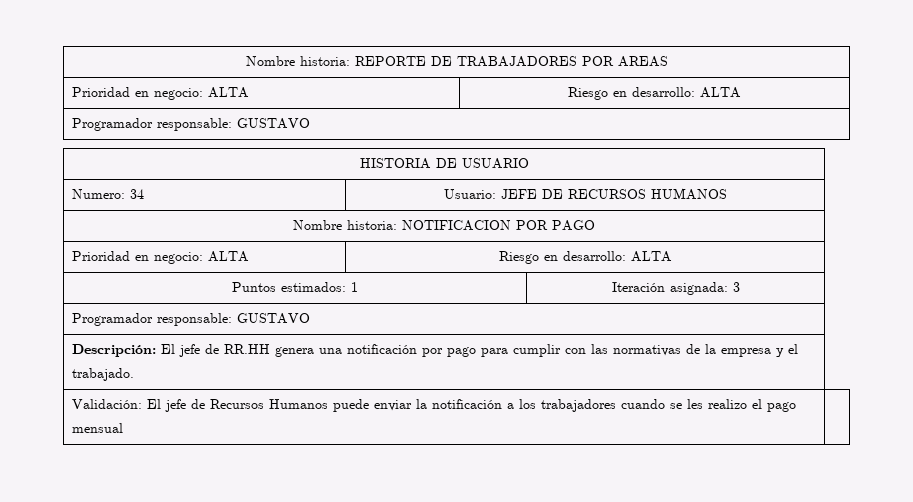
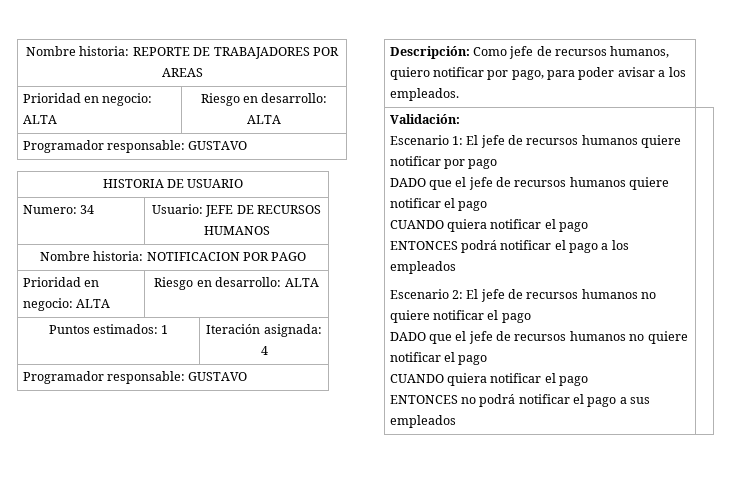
- Puntos estimados: 1 | Iteración asignada: 3
+ Puntos estimados: 1 | Iteración asignada: 4
- Descripción: El jefe de RR.HH genera una notificación por pago para cumplir con las normativas de la empresa y el trabajado.
- Validación: El jefe de Recursos Humanos puede enviar la notificación a los trabajadores cuando se les realizo el pago mensual |
+ Descripción: Como jefe de recursos humanos, quiero notificar por pago, para poder avisar a los empleados.
+ Validación:
+ Escenario 1: El jefe de recursos humanos quiere notificar por pago
+ DADO que el jefe de recursos humanos quiere notificar el pago
+ CUANDO quiera notificar el pago
+ ENTONCES podrá notificar el pago a los empleados
+ Escenario 2: El jefe de recursos humanos no quiere notificar el pago
+ DADO que el jefe de recursos humanos no quiere notificar el pago
+ CUANDO quiera notificar el pago
+ ENTONCES no podrá notificar el pago a sus empleados

